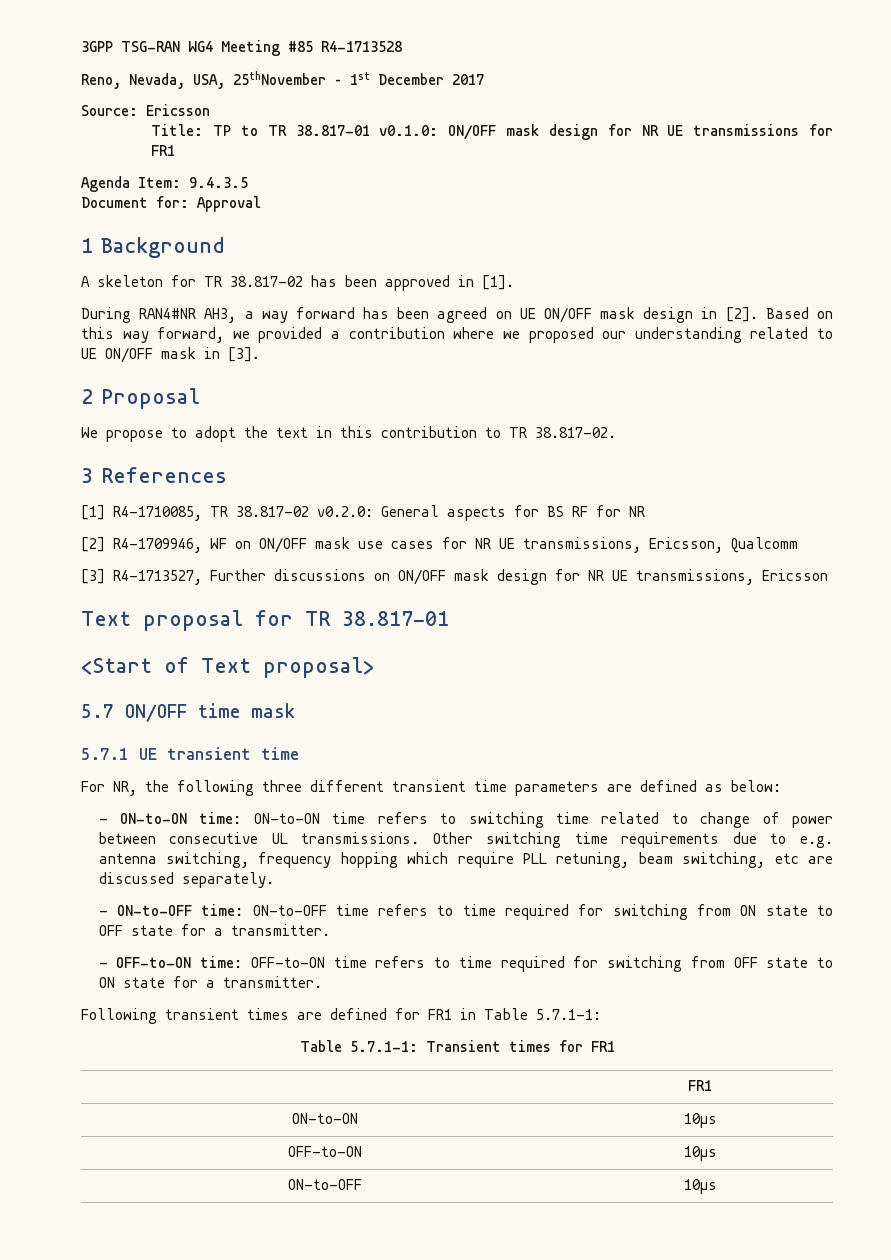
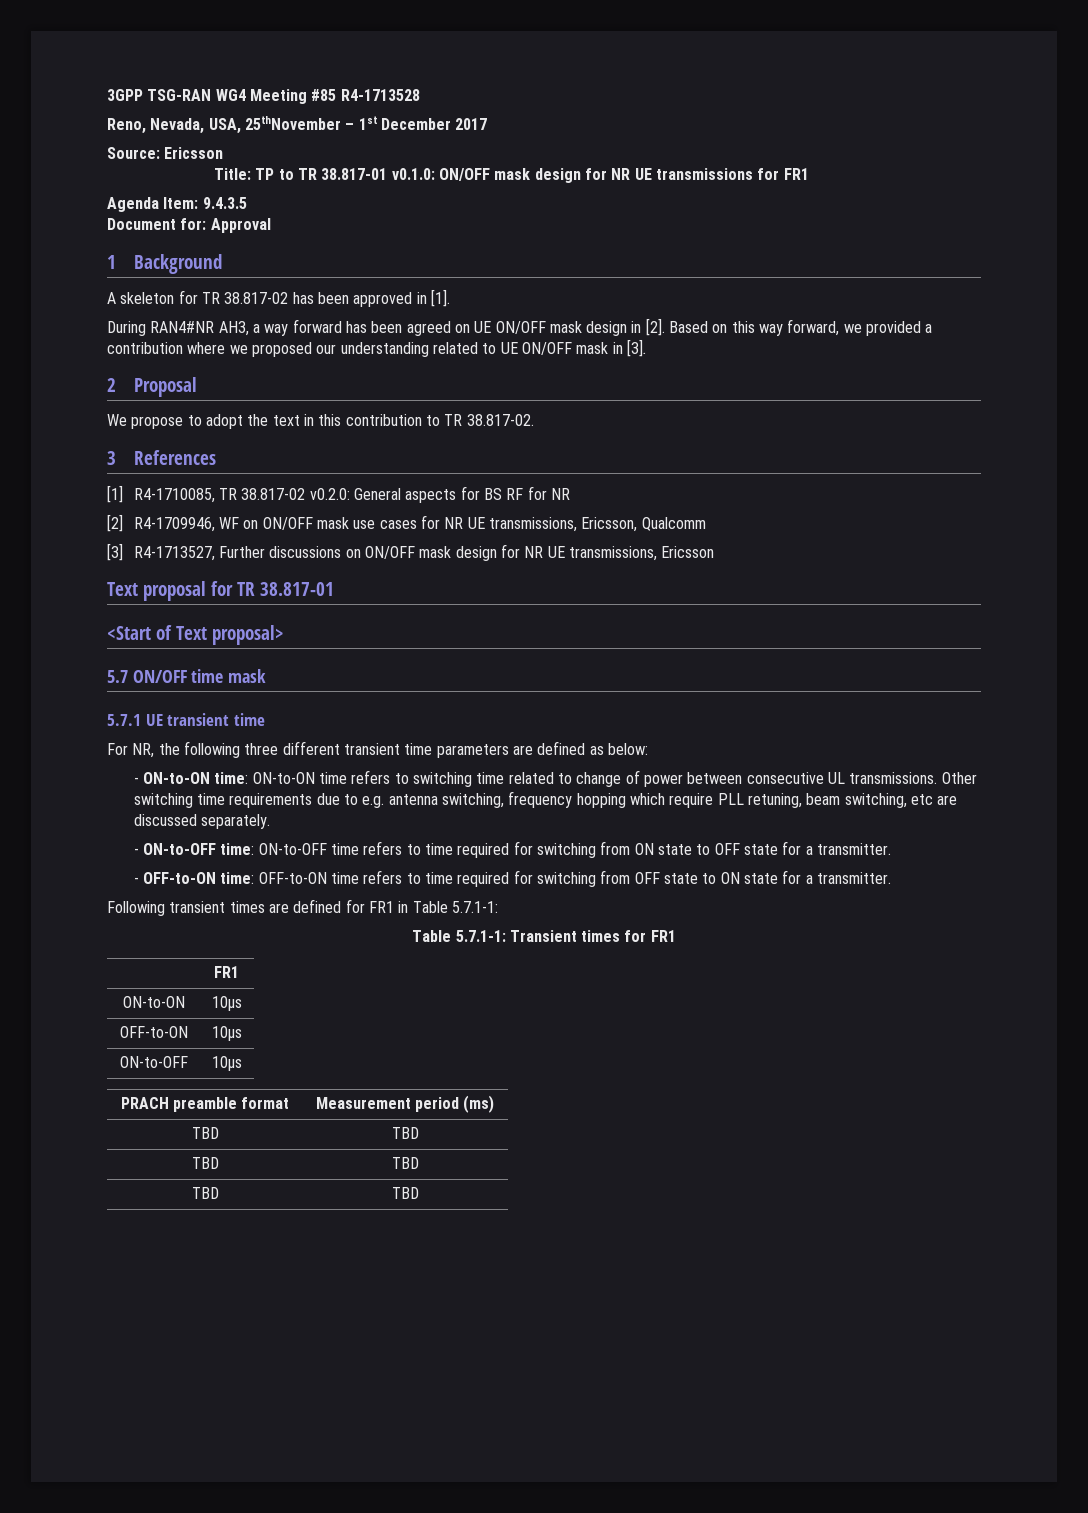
+ PRACH preamble format | Measurement period (ms)
+ TBD | TBD
+ TBD | TBD
+ TBD | TBD

